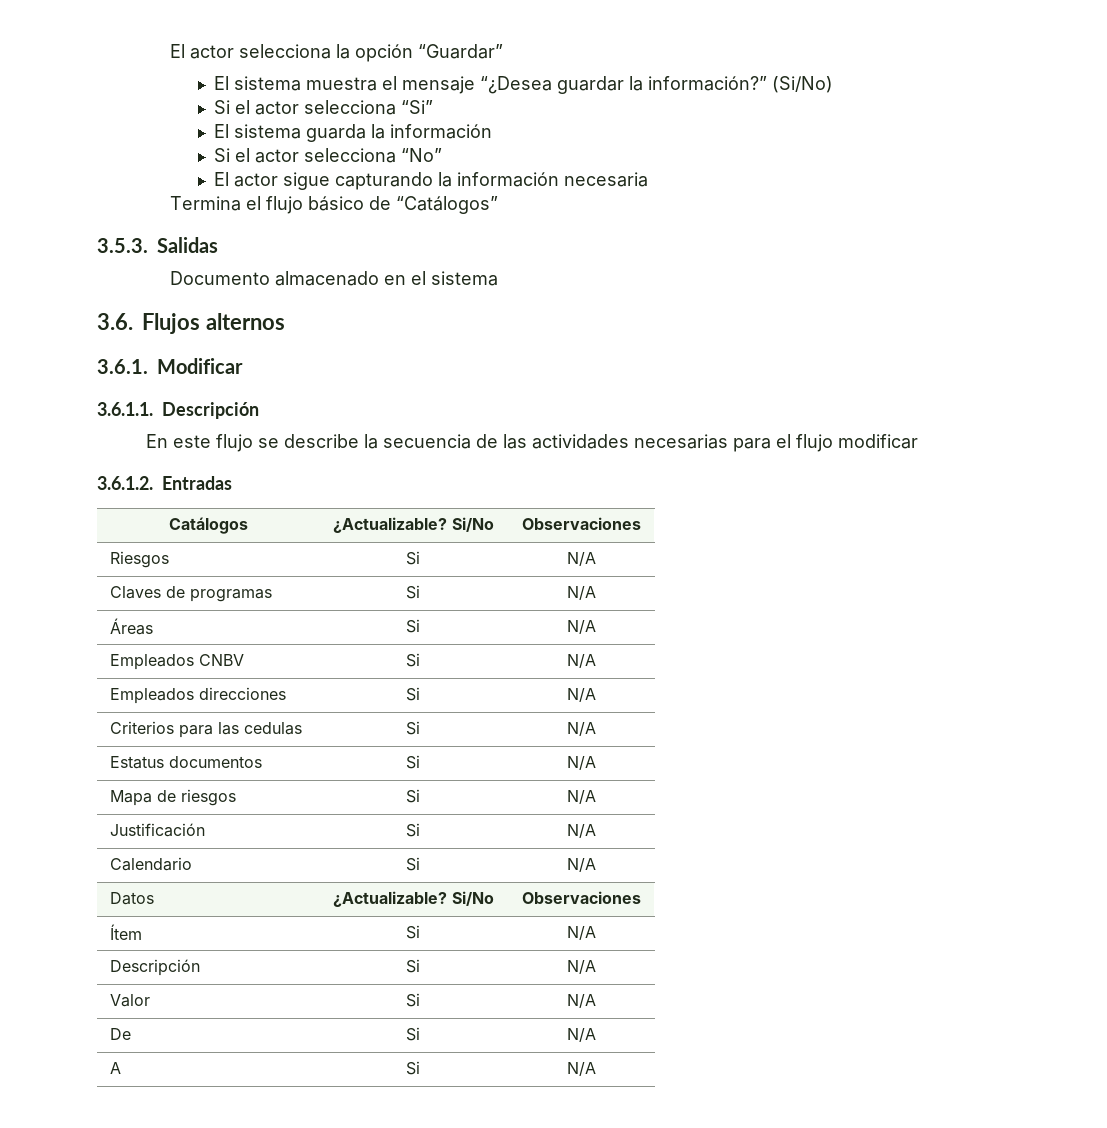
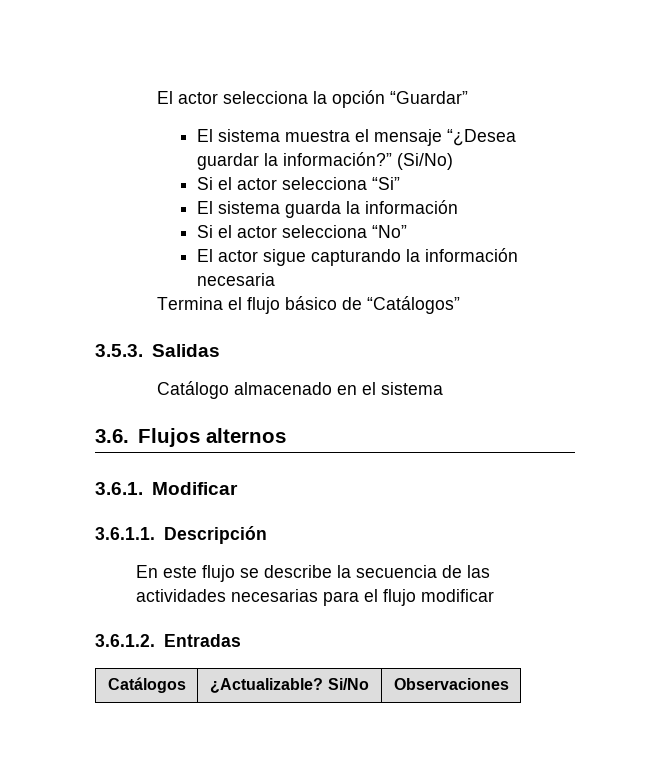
- Documento almacenado en el sistema
+ Catálogo almacenado en el sistema
- Riesgos | Si | N/A
- Claves de programas | Si | N/A
- Áreas | Si | N/A
- Empleados CNBV | Si | N/A
- Empleados direcciones | Si | N/A
- Criterios para las cedulas | Si | N/A
- Estatus documentos | Si | N/A
- Mapa de riesgos | Si | N/A
- Justificación | Si | N/A
- Calendario | Si | N/A
- Datos | ¿Actualizable? Si/No | Observaciones
- Ítem | Si | N/A
- Descripción | Si | N/A
- Valor | Si | N/A
- De | Si | N/A
- A | Si | N/A

